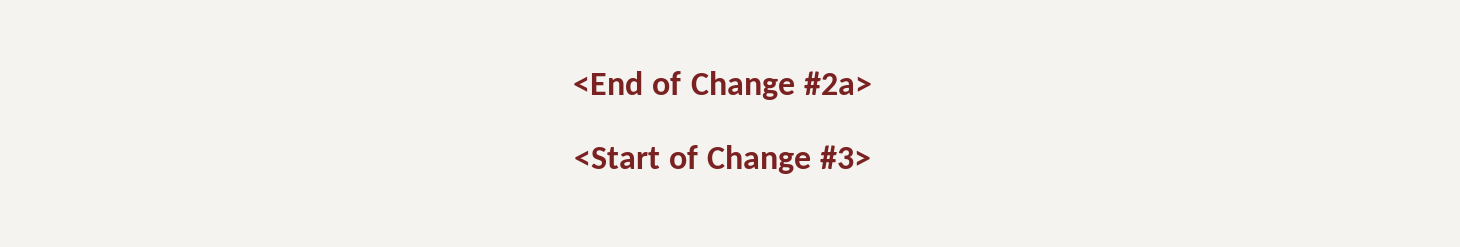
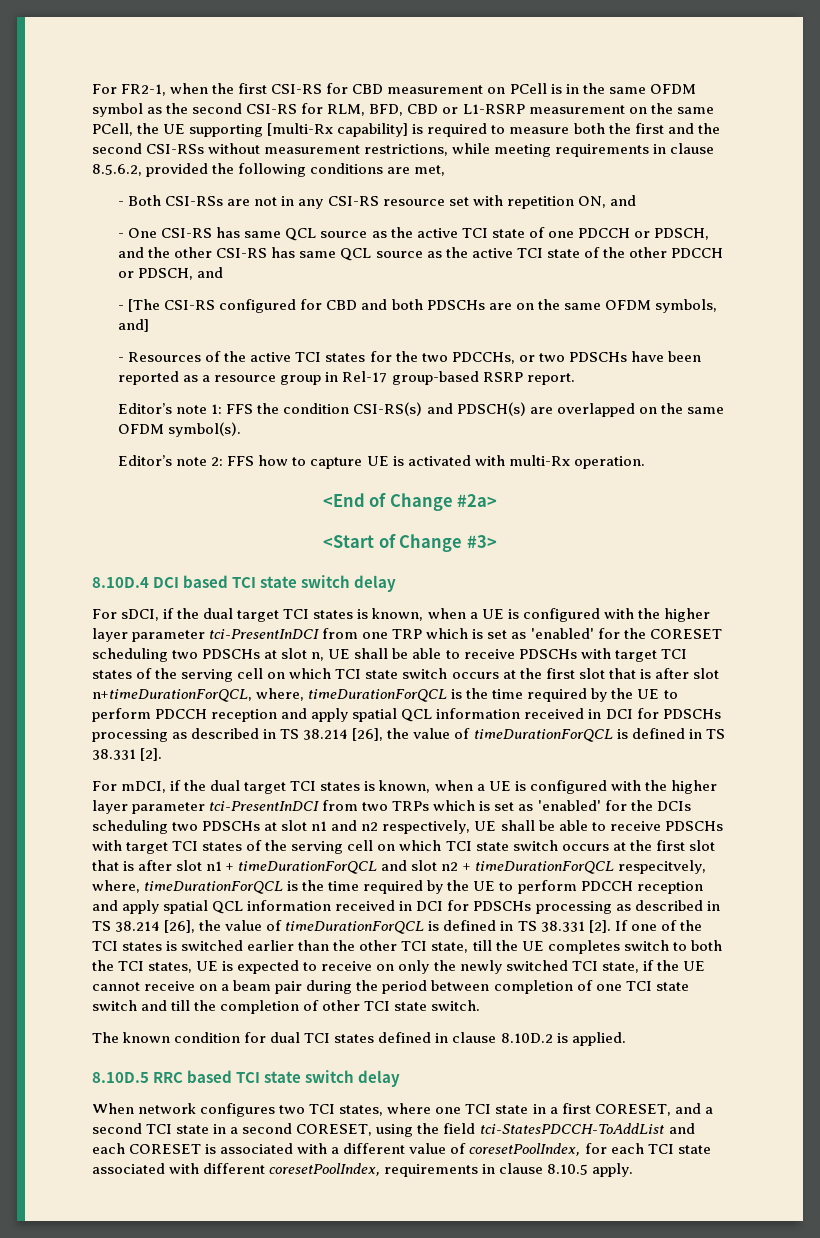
+ For FR2-1, when the first CSI-RS for CBD measurement on PCell is in the same OFDM symbol as the second CSI-RS for RLM, BFD, CBD or L1-RSRP measurement on the same PCell, the UE supporting [multi-Rx capability] is required to measure both the first and the second CSI-RSs without measurement restrictions, while meeting requirements in clause 8.5.6.2, provided the following conditions are met,
+ - Both CSI-RSs are not in any CSI-RS resource set with repetition ON, and
+ - One CSI-RS has same QCL source as the active TCI state of one PDCCH or PDSCH, and the other CSI-RS has same QCL source as the active TCI state of the other PDCCH or PDSCH, and
+ - [The CSI-RS configured for CBD and both PDSCHs are on the same OFDM symbols, and]
+ - Resources of the active TCI states for the two PDCCHs, or two PDSCHs have been reported as a resource group in Rel-17 group-based RSRP report.
+ Editor’s note 1: FFS the condition CSI-RS(s) and PDSCH(s) are overlapped on the same OFDM symbol(s).
+ Editor’s note 2: FFS how to capture UE is activated with multi-Rx operation.
+ 8.10D.4 DCI based TCI state switch delay
+ For sDCI, if the dual target TCI states is known, when a UE is configured with the higher layer parameter tci-PresentInDCI from one TRP which is set as 'enabled' for the CORESET scheduling two PDSCHs at slot n, UE shall be able to receive PDSCHs with target TCI states of the serving cell on which TCI state switch occurs at the first slot that is after slot n+timeDurationForQCL, where, timeDurationForQCL is the time required by the UE to perform PDCCH reception and apply spatial QCL information received in DCI for PDSCHs processing as described in TS 38.214 [26], the value of timeDurationForQCL is defined in TS 38.331 [2].
+ For mDCI, if the dual target TCI states is known, when a UE is configured with the higher layer parameter tci-PresentInDCI from two TRPs which is set as 'enabled' for the DCIs scheduling two PDSCHs at slot n1 and n2 respectively, UE shall be able to receive PDSCHs with target TCI states of the serving cell on which TCI state switch occurs at the first slot that is after slot n1 + timeDurationForQCL and slot n2 + timeDurationForQCL respecitvely, where, timeDurationForQCL is the time required by the UE to perform PDCCH reception and apply spatial QCL information received in DCI for PDSCHs processing as described in TS 38.214 [26], the value of timeDurationForQCL is defined in TS 38.331 [2]. If one of the TCI states is switched earlier than the other TCI state, till the UE completes switch to both the TCI states, UE is expected to receive on only the newly switched TCI state, if the UE cannot receive on a beam pair during the period between completion of one TCI state switch and till the completion of other TCI state switch.
+ The known condition for dual TCI states defined in clause 8.10D.2 is applied.
+ 8.10D.5 RRC based TCI state switch delay
+ When network configures two TCI states, where one TCI state in a first CORESET, and a second TCI state in a second CORESET, using the field tci-StatesPDCCH-ToAddList and each CORESET is associated with a different value of coresetPoolIndex, for each TCI state associated with different coresetPoolIndex, requirements in clause 8.10.5 apply.

